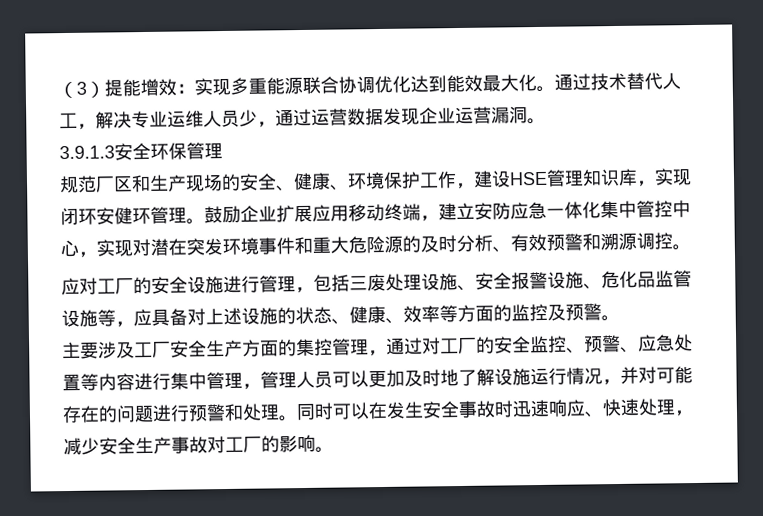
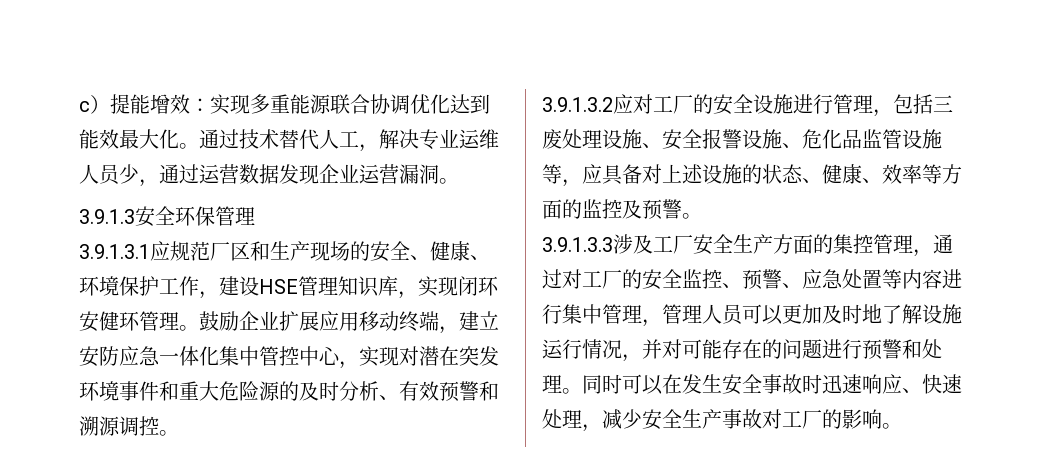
- （3）提能增效：实现多重能源联合协调优化达到能效最大化。
+ c）提能增效：实现多重能源联合协调优化达到能效最大化。
- 规范厂区和生产现场的安全、健康、环境保护工作，建设HSE管理知识库，实现闭环安健环管理。
+ 3.9.1.3.1应规范厂区和生产现场的安全、健康、环境保护工作，建设HSE管理知识库，实现闭环安健环管理。
- 应对工厂的安全设施进行管理，包括三废处理设施、安全报警设施、危化品监管设施等，应具备对上述设施的状态、健康、效率等方面的监控及预警。
+ 3.9.1.3.2应对工厂的安全设施进行管理，包括三废处理设施、安全报警设施、危化品监管设施等，应具备对上述设施的状态、健康、效率等方面的监控及预警。
- 主要涉及工厂安全生产方面的集控管理，通过对工厂的安全监控、预警、应急处置等内容进行集中管理，管理人员可以更加及时地了解设施运行情况，并对可能存在的问题进行预警和处理。
+ 3.9.1.3.3涉及工厂安全生产方面的集控管理，通过对工厂的安全监控、预警、应急处置等内容进行集中管理，管理人员可以更加及时地了解设施运行情况，并对可能存在的问题进行预警和处理。

